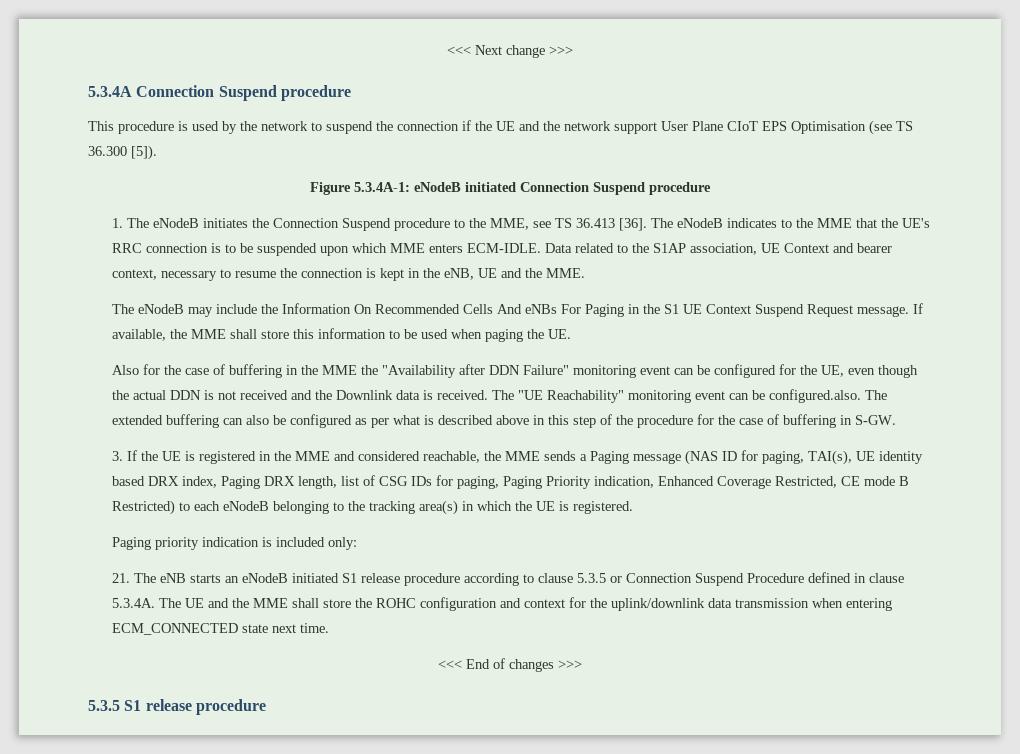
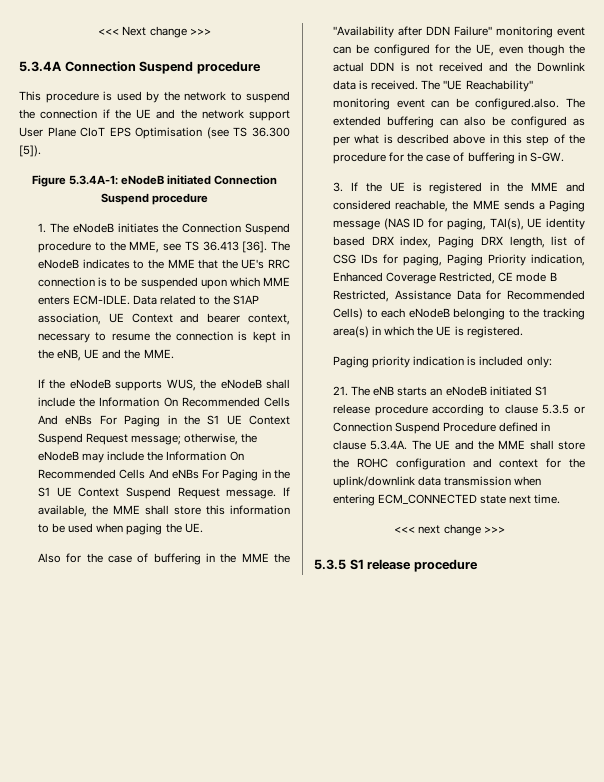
- The eNodeB may include the Information On Recommended Cells And eNBs For Paging in the S1 UE Context Suspend Request message.
+ If the eNodeB supports WUS, the eNodeB shall include the Information On Recommended Cells And eNBs For Paging in the S1 UE Context Suspend Request message; otherwise, the eNodeB may include the Information On Recommended Cells And eNBs For Paging in the S1 UE Context Suspend Request message.
- 3. If the UE is registered in the MME and considered reachable, the MME sends a Paging message (NAS ID for paging, TAI(s), UE identity based DRX index, Paging DRX length, list of CSG IDs for paging, Paging Priority indication, Enhanced Coverage Restricted, CE mode B Restricted) to each eNodeB belonging to the tracking area(s) in which the UE is registered.
+ 3. If the UE is registered in the MME and considered reachable, the MME sends a Paging message (NAS ID for paging, TAI(s), UE identity based DRX index, Paging DRX length, list of CSG IDs for paging, Paging Priority indication, Enhanced Coverage Restricted, CE mode B Restricted, Assistance Data for Recommended Cells) to each eNodeB belonging to the tracking area(s) in which the UE is registered.
- <<< End of changes >>>
+ <<< next change >>>

